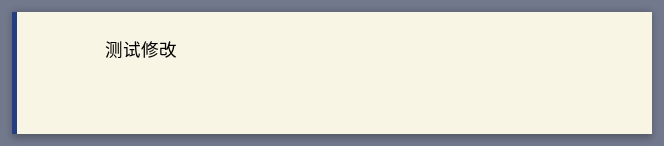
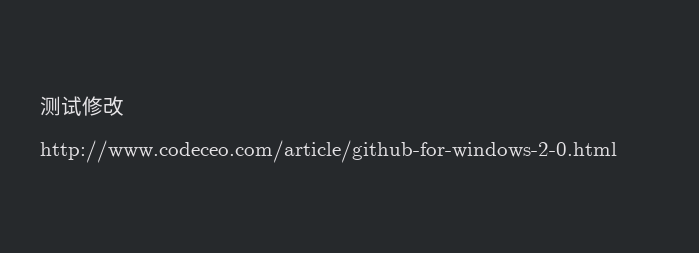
+ http://www.codeceo.com/article/github-for-windows-2-0.html

